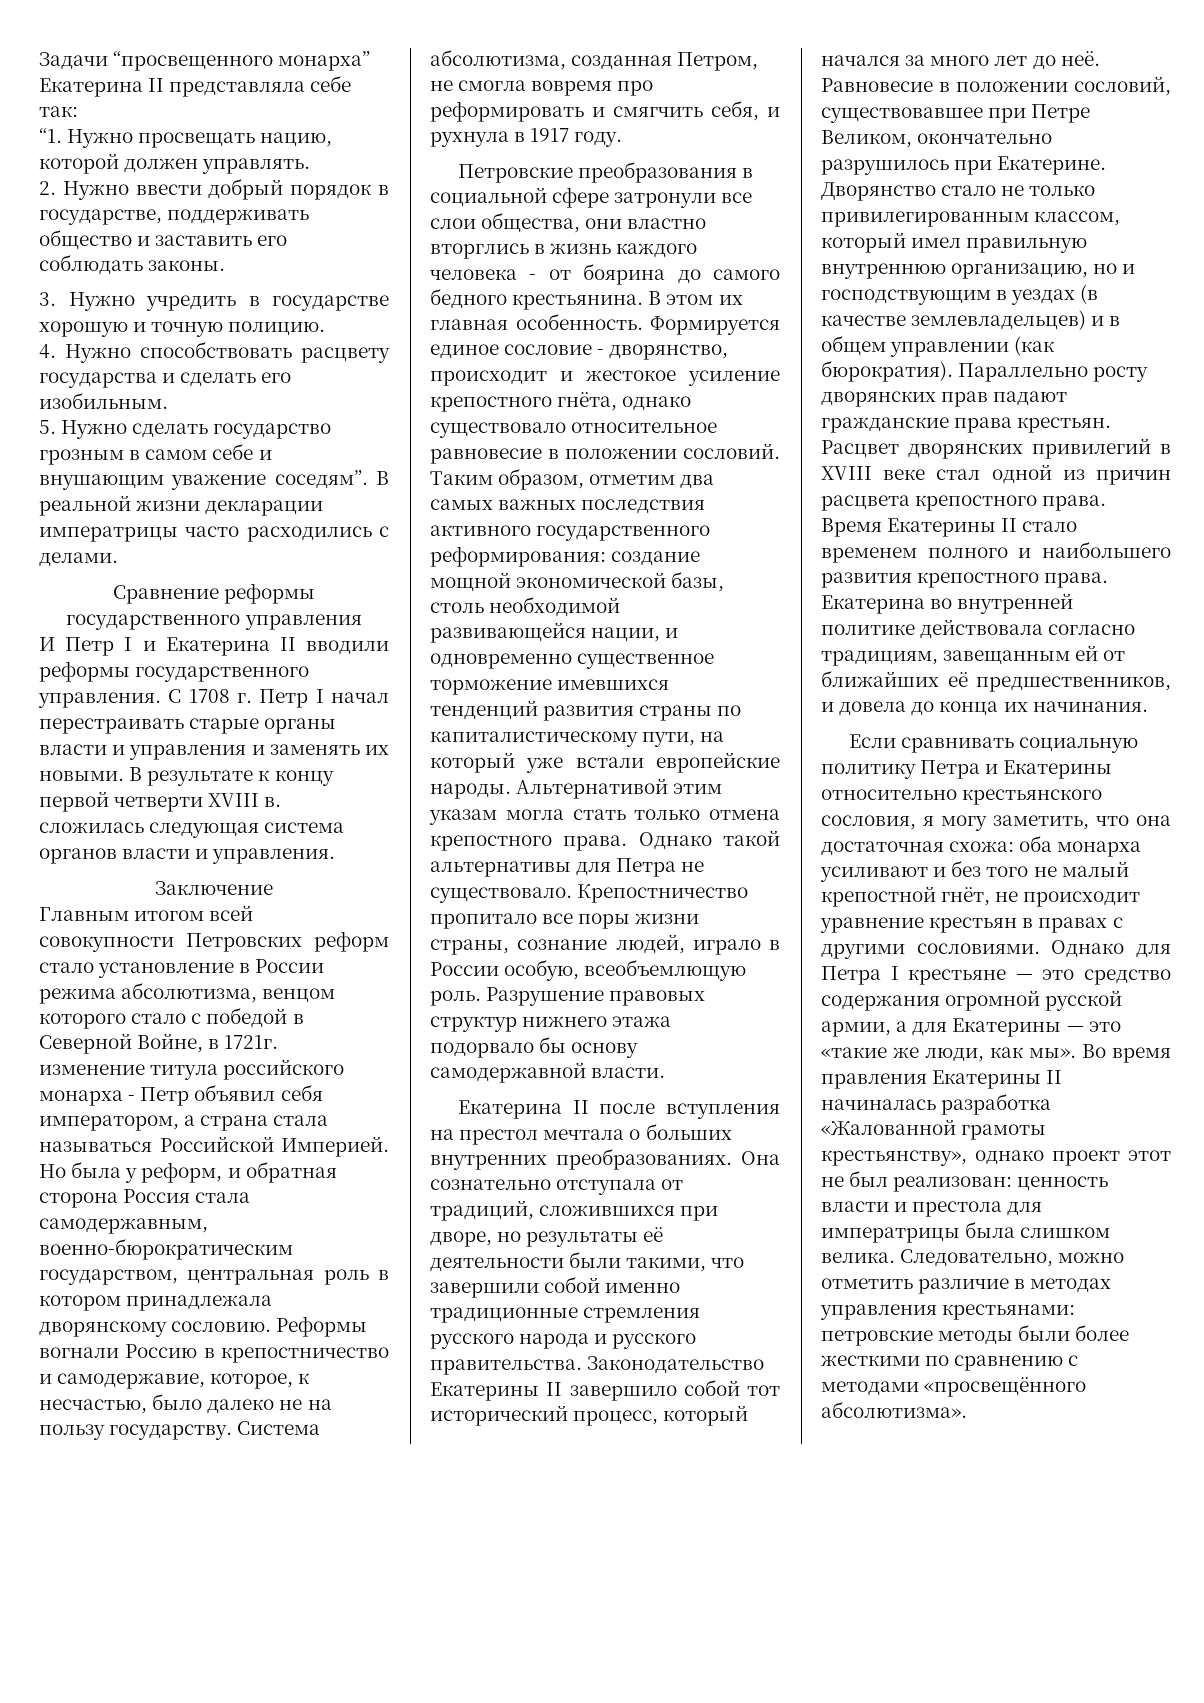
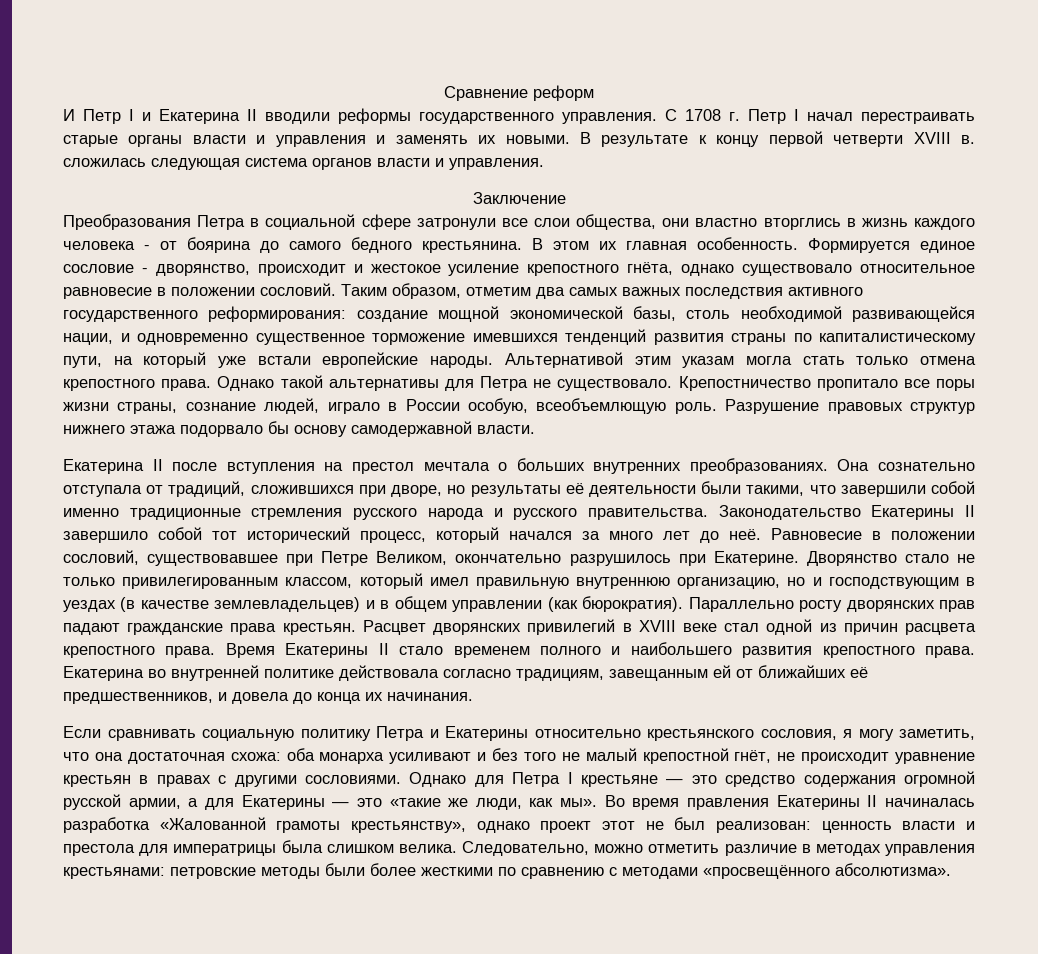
- Задачи “просвещенного монарха” Екатерина II представляла себе так:
- “1. Нужно просвещать нацию, которой должен управлять.
- 2. Нужно ввести добрый порядок в государстве, поддерживать общество и заставить его соблюдать законы.
- 3. Нужно учредить в государстве хорошую и точную полицию.
- 4. Нужно способствовать расцвету государства и сделать его изобильным.
- 5. Нужно сделать государство грозным в самом себе и внушающим уважение соседям”. В реальной жизни декларации императрицы часто расходились с делами.
- Сравнение реформы государственного управления
+ Сравнение реформ
- Главным итогом всей совокупности Петровских реформ стало установление в России режима абсолютизма, венцом которого стало с победой в Северной Войне, в 1721г. изменение титула российского монарха - Петр объявил себя императором, а страна стала называться Российской Империей. Но была у реформ, и обратная сторона Россия стала самодержавным, военно-бюрократическим государством, центральная роль в котором принадлежала дворянскому сословию. Реформы вогнали Россию в крепостничество и самодержавие, которое, к несчастью, было далеко не на пользу государству. Система абсолютизма, созданная Петром, не смогла вовремя про реформировать и смягчить себя, и рухнула в 1917 году.
- Петровские преобразования в социальной сфере затронули все слои общества, они властно вторглись в жизнь каждого человека - от боярина до самого бедного крестьянина.
+ Преобразования Петра в социальной сфере затронули все слои общества, они властно вторглись в жизнь каждого человека - от боярина до самого бедного крестьянина.

